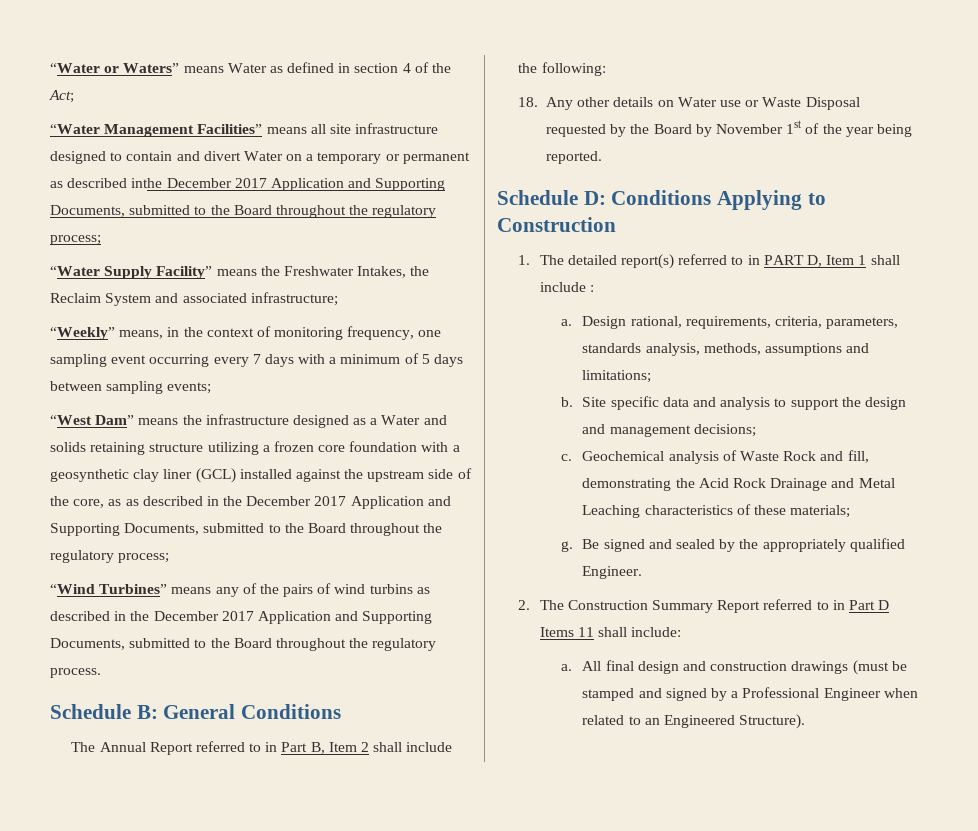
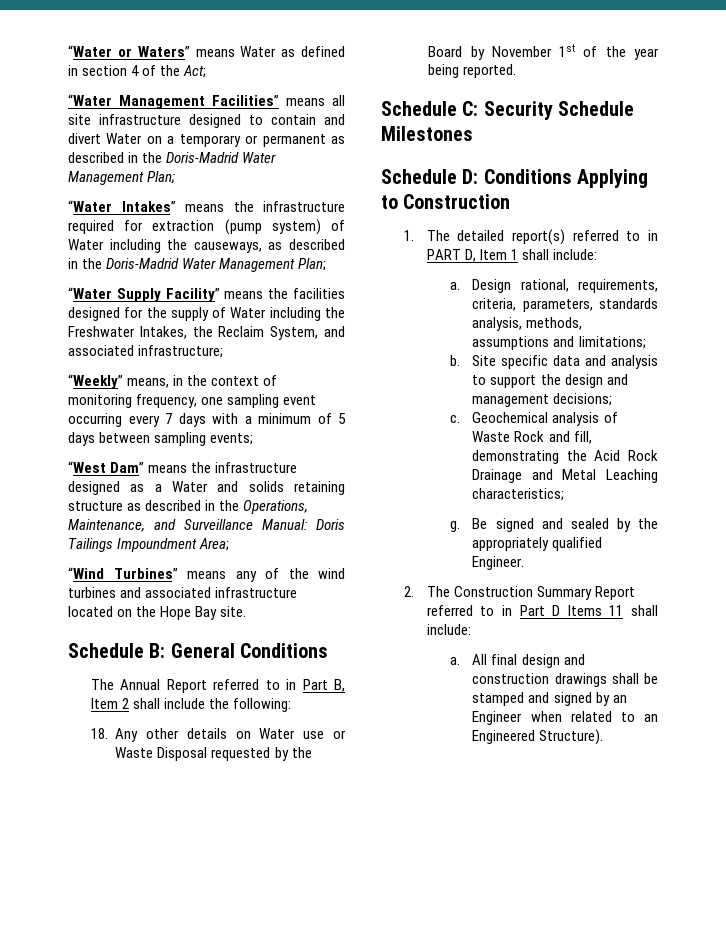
- “Water Management Facilities” means all site infrastructure designed to contain and divert Water on a temporary or permanent as described inthe December 2017 Application and Supporting Documents, submitted to the Board throughout the regulatory process;
+ “Water Management Facilities” means all site infrastructure designed to contain and divert Water on a temporary or permanent as described in the Doris-Madrid Water Management Plan;
+ “Water Intakes” means the infrastructure required for extraction (pump system) of Water including the causeways, as described in the Doris-Madrid Water Management Plan;
- “Water Supply Facility” means the Freshwater Intakes, the Reclaim System and associated infrastructure;
+ “Water Supply Facility” means the facilities designed for the supply of Water including the Freshwater Intakes, the Reclaim System, and associated infrastructure;
- “West Dam” means the infrastructure designed as a Water and solids retaining structure utilizing a frozen core foundation with a geosynthetic clay liner (GCL) installed against the upstream side of the core, as as described in the December 2017 Application and Supporting Documents, submitted to the Board throughout the regulatory process;
+ “West Dam” means the infrastructure designed as a Water and solids retaining structure as described in the Operations, Maintenance, and Surveillance Manual: Doris Tailings Impoundment Area;
- “Wind Turbines” means any of the pairs of wind turbins as described in the December 2017 Application and Supporting Documents, submitted to the Board throughout the regulatory process.
+ “Wind Turbines” means any of the wind turbines and associated infrastructure located on the Hope Bay site.
+ Schedule C: Security Schedule Milestones
- 1. The detailed report(s) referred to in PART D, Item 1 shall include :
+ 1. The detailed report(s) referred to in PART D, Item 1 shall include:
- Geochemical analysis of Waste Rock and fill, demonstrating the Acid Rock Drainage and Metal Leaching characteristics of these materials;
+ Geochemical analysis of Waste Rock and fill, demonstrating the Acid Rock Drainage and Metal Leaching characteristics;
- All final design and construction drawings (must be stamped and signed by a Professional Engineer when related to an Engineered Structure).
+ All final design and construction drawings shall be stamped and signed by an Engineer when related to an Engineered Structure).

